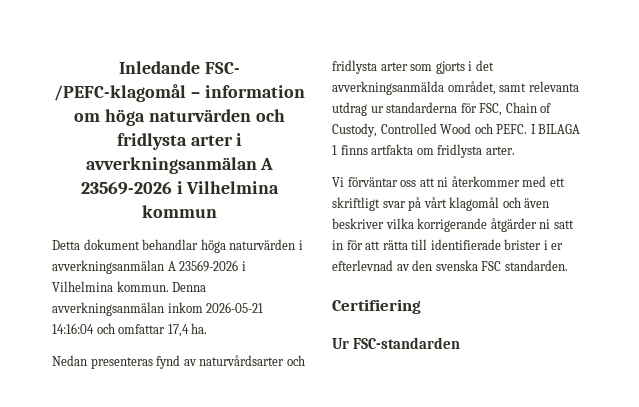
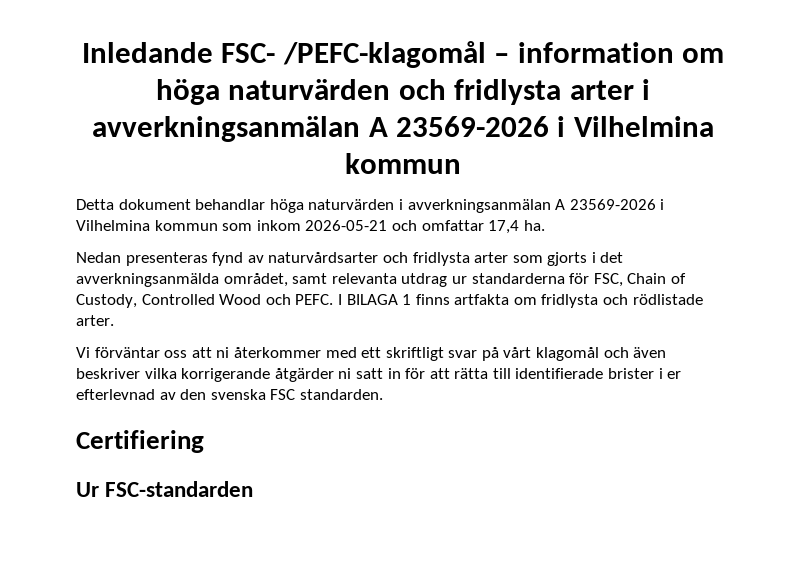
- Detta dokument behandlar höga naturvärden i avverkningsanmälan A 23569-2026 i Vilhelmina kommun. Denna avverkningsanmälan inkom 2026-05-21 14:16:04 och omfattar 17,4 ha.
+ Detta dokument behandlar höga naturvärden i avverkningsanmälan A 23569-2026 i Vilhelmina kommun som inkom 2026-05-21 och omfattar 17,4 ha.
- I BILAGA 1 finns artfakta om fridlysta arter.
+ I BILAGA 1 finns artfakta om fridlysta och rödlistade arter.

